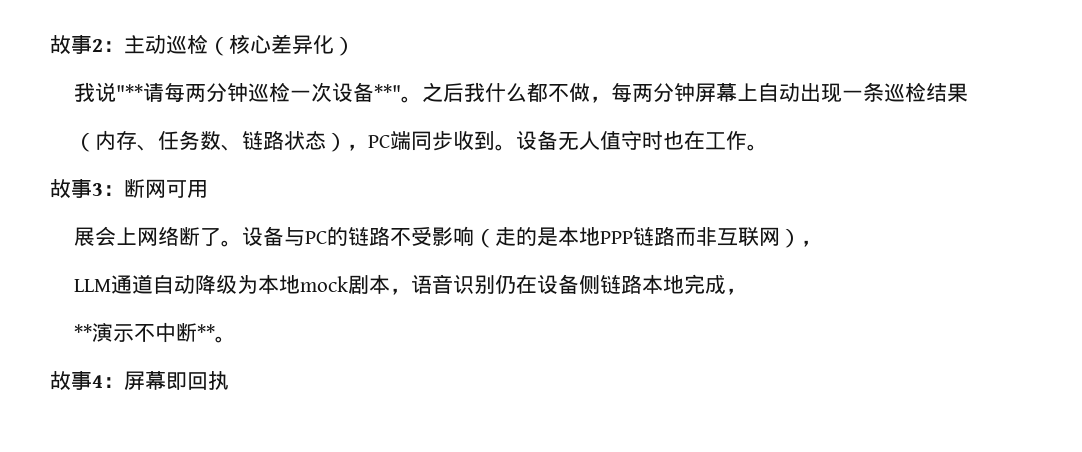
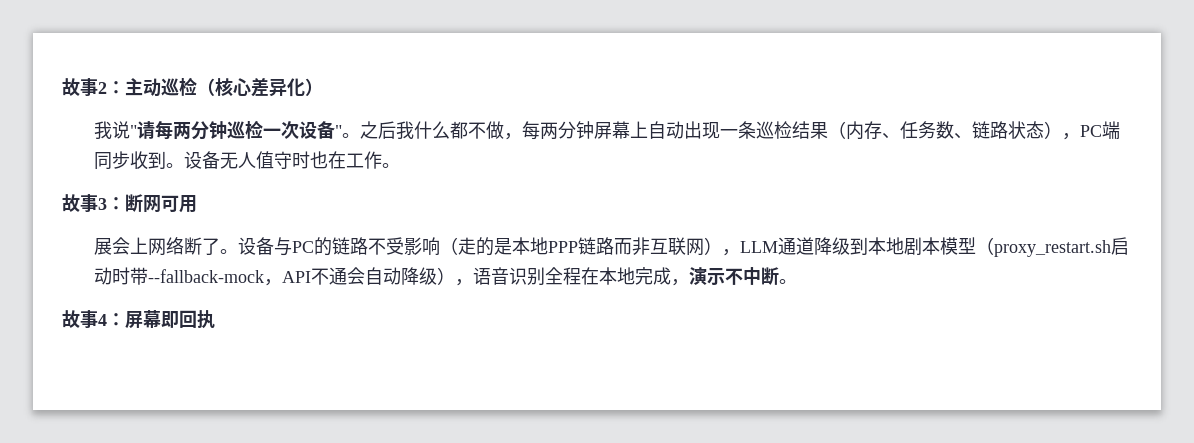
- 我说"**请每两分钟巡检一次设备**"。
+ 我说"请每两分钟巡检一次设备"。
- 之后我什么都不做，每两分钟屏幕上自动出现一条巡检结果
- （内存、任务数、链路状态），PC端同步收到。
+ 之后我什么都不做，每两分钟屏幕上自动出现一条巡检结果（内存、任务数、链路状态），PC端同步收到。
- 设备与PC的链路不受影响（走的是本地PPP链路而非互联网），
- LLM通道自动降级为本地mock剧本，语音识别仍在设备侧链路本地完成，
- **演示不中断**。
+ 设备与PC的链路不受影响（走的是本地PPP链路而非互联网），LLM通道降级到本地剧本模型（proxy_restart.sh启动时带--fallback-mock，API不通会自动降级），语音识别全程在本地完成，演示不中断。

